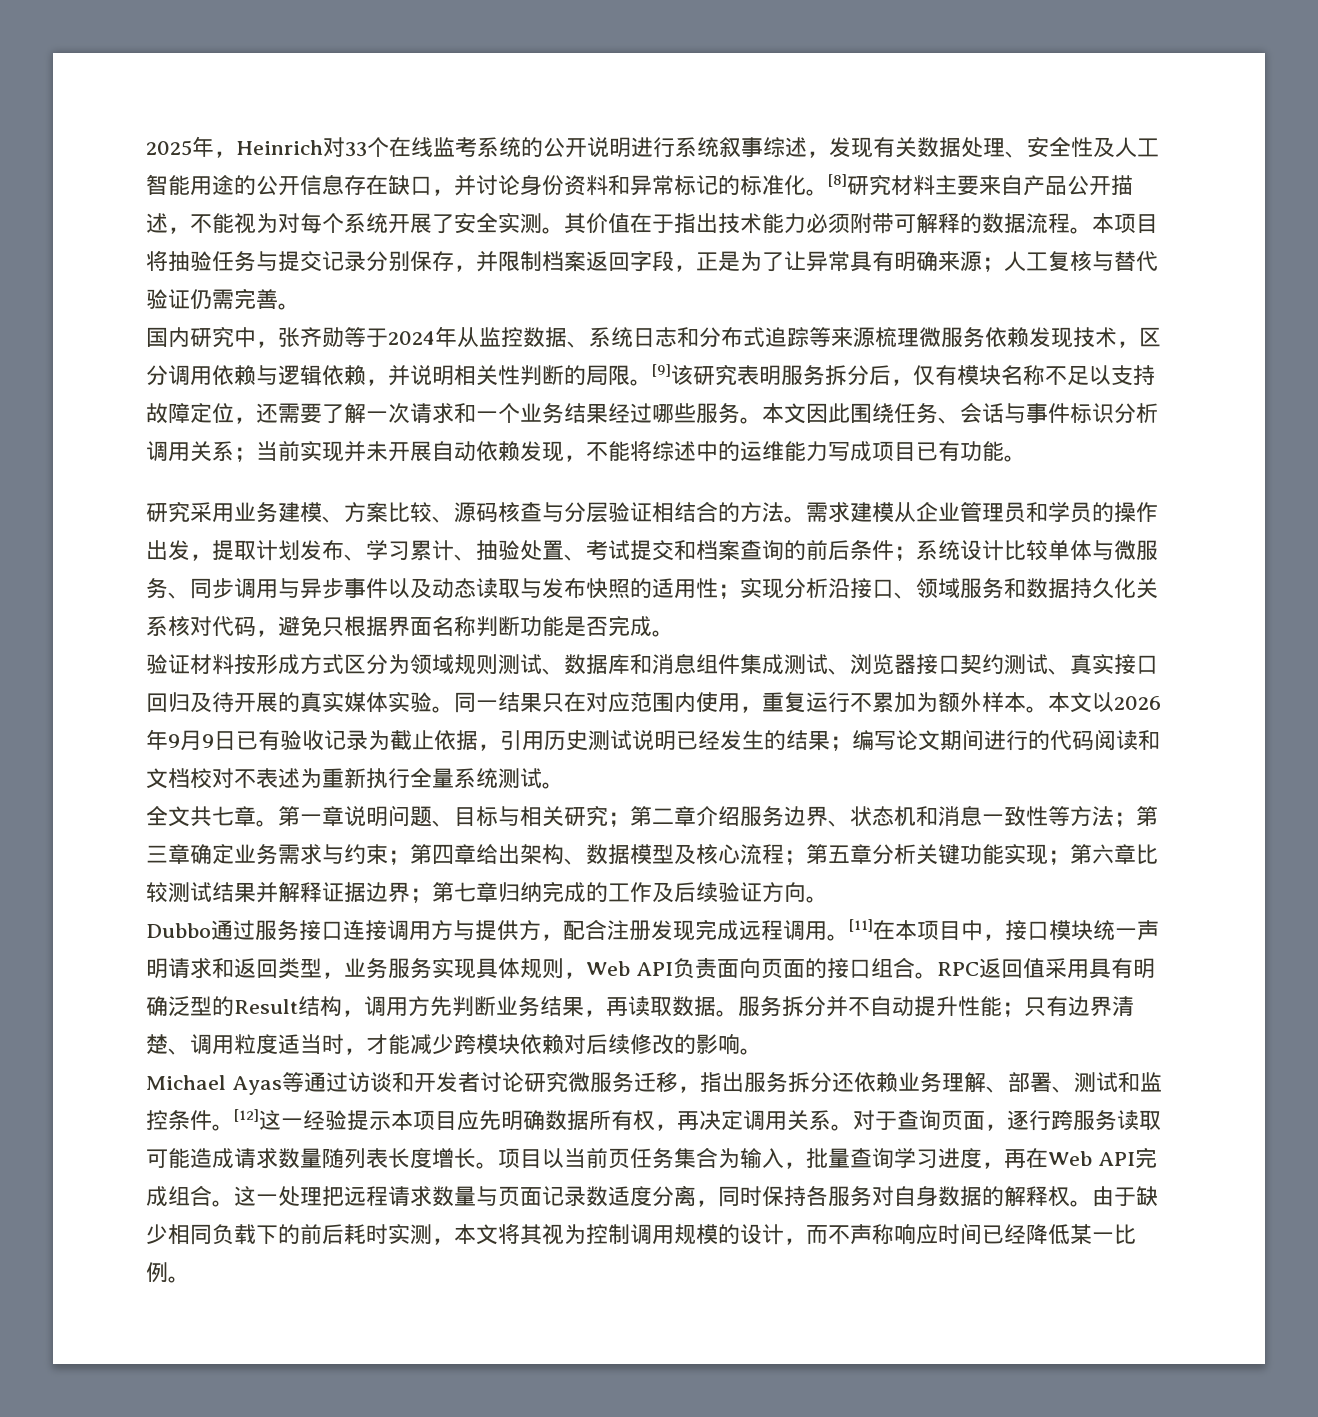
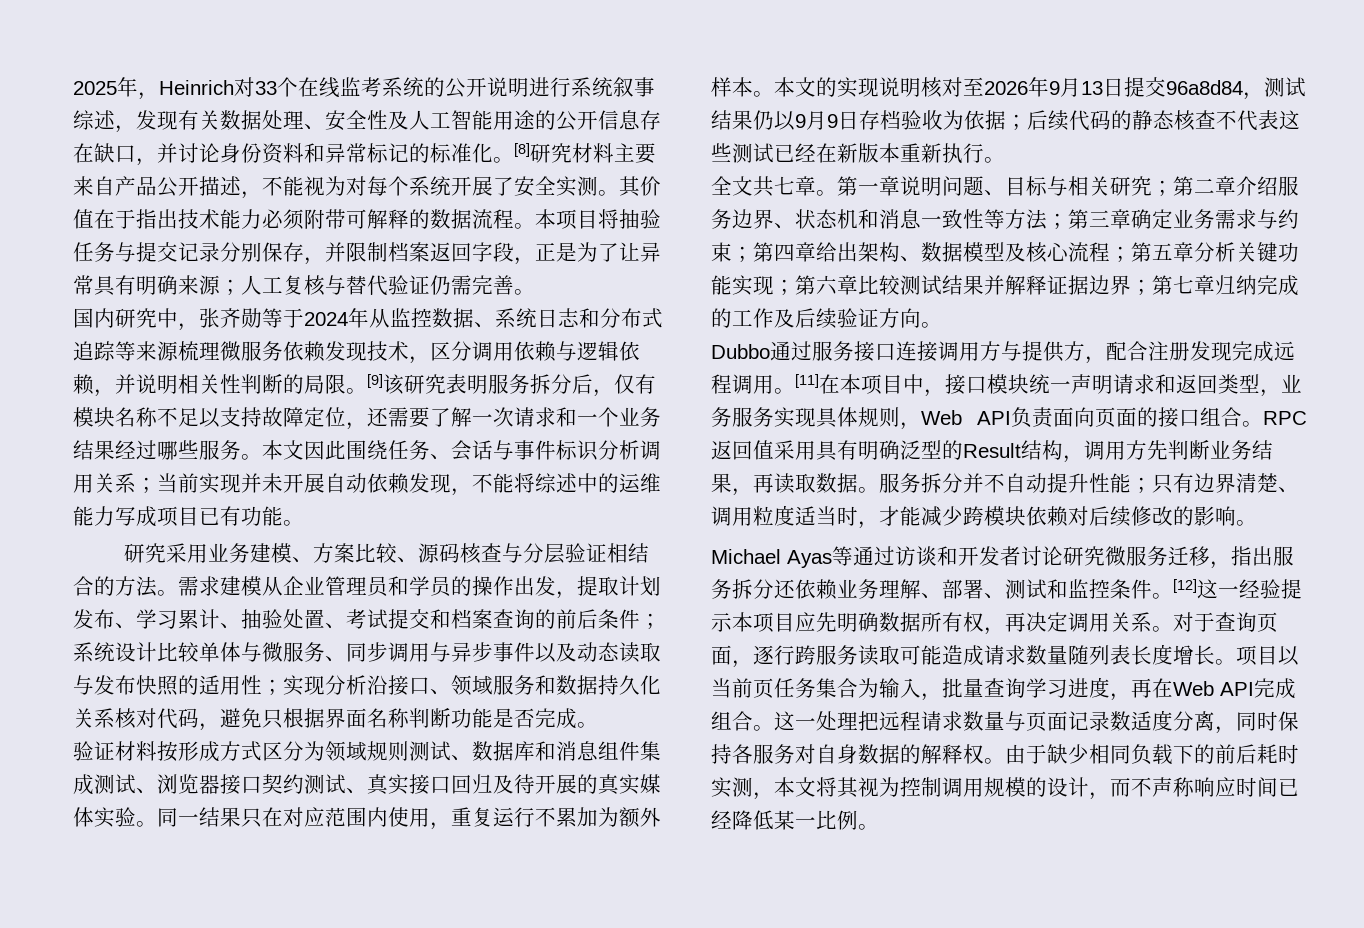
- 本文以2026年9月9日已有验收记录为截止依据，引用历史测试说明已经发生的结果；编写论文期间进行的代码阅读和文档校对不表述为重新执行全量系统测试。
+ 本文的实现说明核对至2026年9月13日提交96a8d84，测试结果仍以9月9日存档验收为依据；后续代码的静态核查不代表这些测试已经在新版本重新执行。

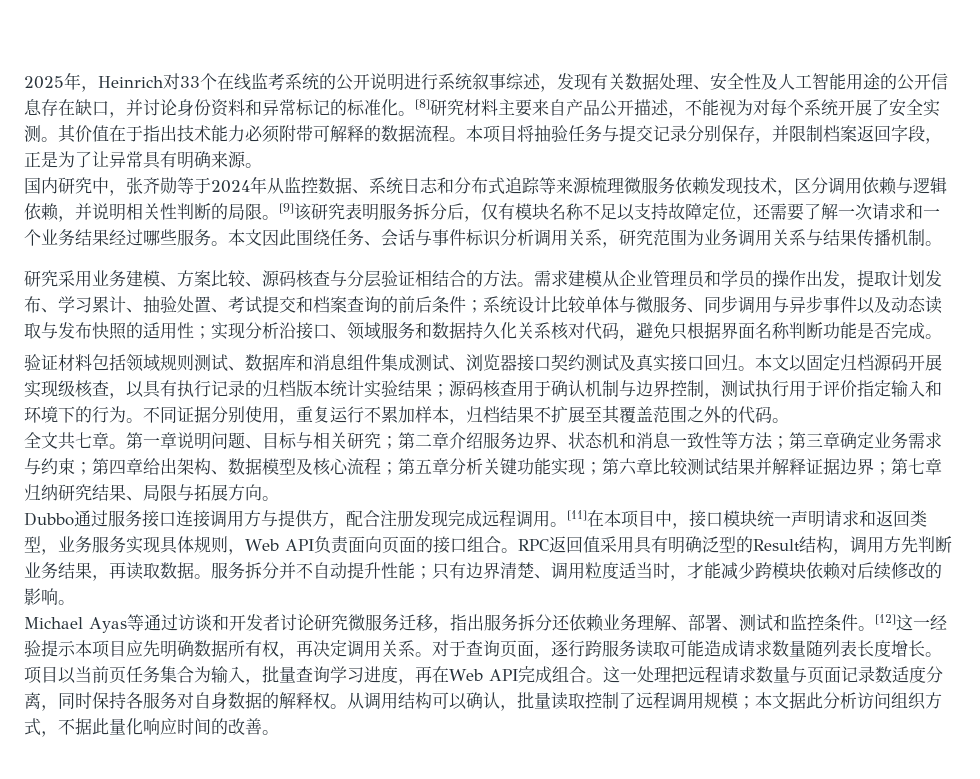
- 本项目将抽验任务与提交记录分别保存，并限制档案返回字段，正是为了让异常具有明确来源；人工复核与替代验证仍需完善。
+ 本项目将抽验任务与提交记录分别保存，并限制档案返回字段，正是为了让异常具有明确来源。
- 本文因此围绕任务、会话与事件标识分析调用关系；当前实现并未开展自动依赖发现，不能将综述中的运维能力写成项目已有功能。
+ 本文因此围绕任务、会话与事件标识分析调用关系，研究范围为业务调用关系与结果传播机制。
- 验证材料按形成方式区分为领域规则测试、数据库和消息组件集成测试、浏览器接口契约测试、真实接口回归及待开展的真实媒体实验。同一结果只在对应范围内使用，重复运行不累加为额外样本。本文的实现说明核对至2026年9月13日提交96a8d84，测试结果仍以9月9日存档验收为依据；后续代码的静态核查不代表这些测试已经在新版本重新执行。
+ 验证材料包括领域规则测试、数据库和消息组件集成测试、浏览器接口契约测试及真实接口回归。本文以固定归档源码开展实现级核查，以具有执行记录的归档版本统计实验结果；源码核查用于确认机制与边界控制，测试执行用于评价指定输入和环境下的行为。不同证据分别使用，重复运行不累加样本，归档结果不扩展至其覆盖范围之外的代码。
- 第一章说明问题、目标与相关研究；第二章介绍服务边界、状态机和消息一致性等方法；第三章确定业务需求与约束；第四章给出架构、数据模型及核心流程；第五章分析关键功能实现；第六章比较测试结果并解释证据边界；第七章归纳完成的工作及后续验证方向。
+ 第一章说明问题、目标与相关研究；第二章介绍服务边界、状态机和消息一致性等方法；第三章确定业务需求与约束；第四章给出架构、数据模型及核心流程；第五章分析关键功能实现；第六章比较测试结果并解释证据边界；第七章归纳研究结果、局限与拓展方向。
- 由于缺少相同负载下的前后耗时实测，本文将其视为控制调用规模的设计，而不声称响应时间已经降低某一比例。
+ 从调用结构可以确认，批量读取控制了远程调用规模；本文据此分析访问组织方式，不据此量化响应时间的改善。

